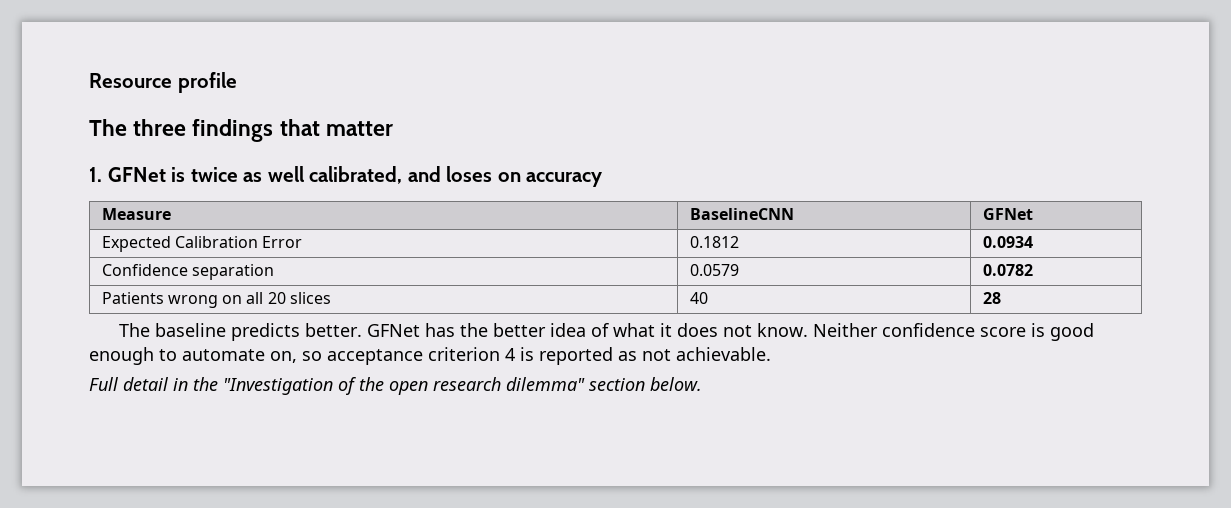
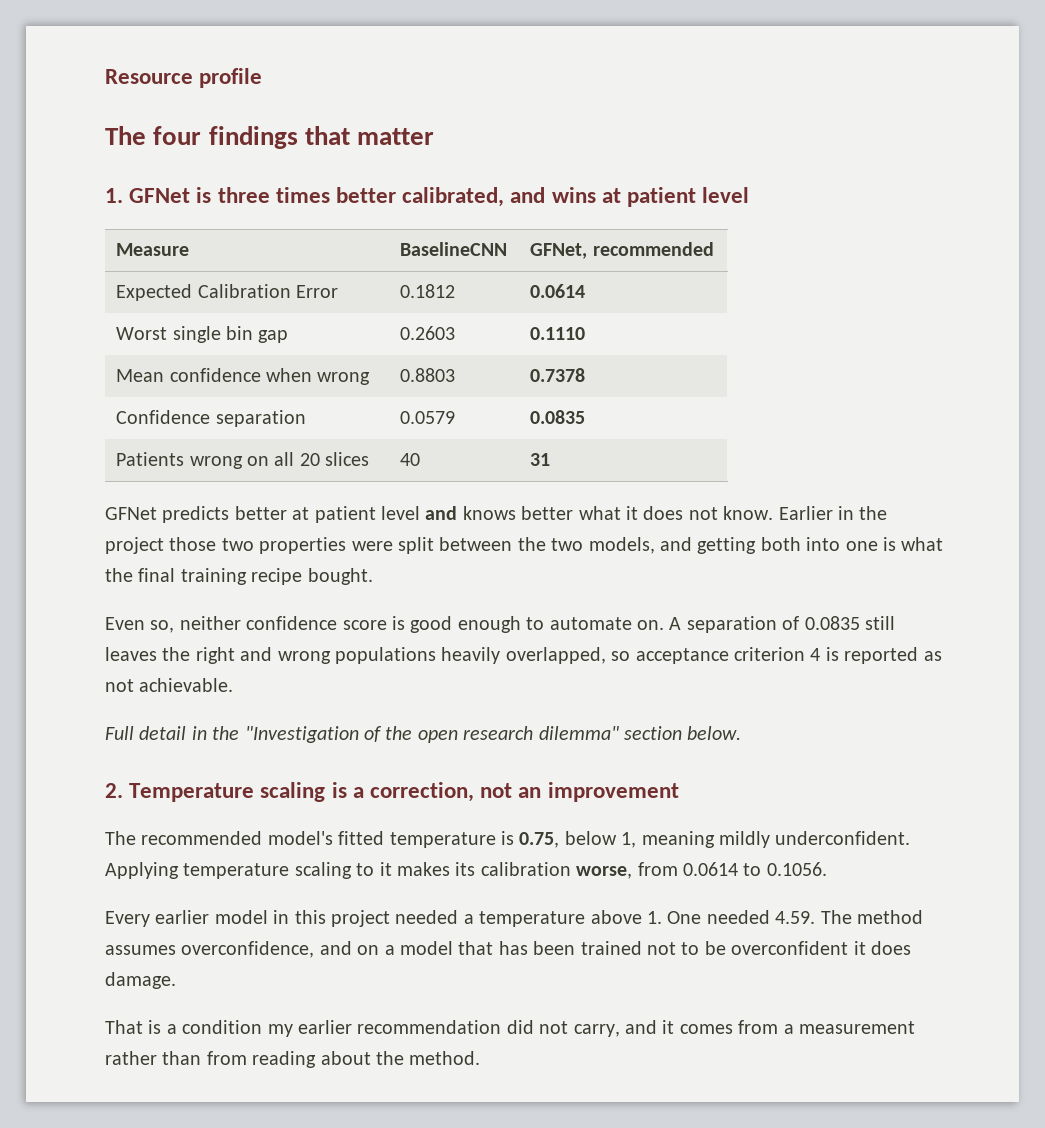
- The three findings that matter
+ The four findings that matter
- 1. GFNet is twice as well calibrated, and loses on accuracy
+ 1. GFNet is three times better calibrated, and wins at patient level
- Measure | BaselineCNN | GFNet
+ Measure | BaselineCNN | GFNet, recommended
- Expected Calibration Error | 0.1812 | 0.0934
+ Expected Calibration Error | 0.1812 | 0.0614
+ Worst single bin gap | 0.2603 | 0.1110
+ Mean confidence when wrong | 0.8803 | 0.7378
- Confidence separation | 0.0579 | 0.0782
+ Confidence separation | 0.0579 | 0.0835
- Patients wrong on all 20 slices | 40 | 28
- The baseline predicts better. GFNet has the better idea of what it does not know.
+ Patients wrong on all 20 slices | 40 | 31
+ GFNet predicts better at patient level and knows better what it does not know.
- Neither confidence score is good enough to automate on, so acceptance criterion 4 is reported as not achievable.
+ Earlier in the project those two properties were split between the two models, and getting both into one is what the final training recipe bought.
+ Even so, neither confidence score is good enough to automate on. A separation of 0.0835 still leaves the right and wrong populations heavily overlapped, so acceptance criterion 4 is reported as not achievable.
+ 2. Temperature scaling is a correction, not an improvement
+ The recommended model's fitted temperature is 0.75, below 1, meaning mildly underconfident. Applying temperature scaling to it makes its calibration worse, from 0.0614 to 0.1056.
+ Every earlier model in this project needed a temperature above 1. One needed 4.59. The method assumes overconfidence, and on a model that has been trained not to be overconfident it does damage.
+ That is a condition my earlier recommendation did not carry, and it comes from a measurement rather than from reading about the method.

